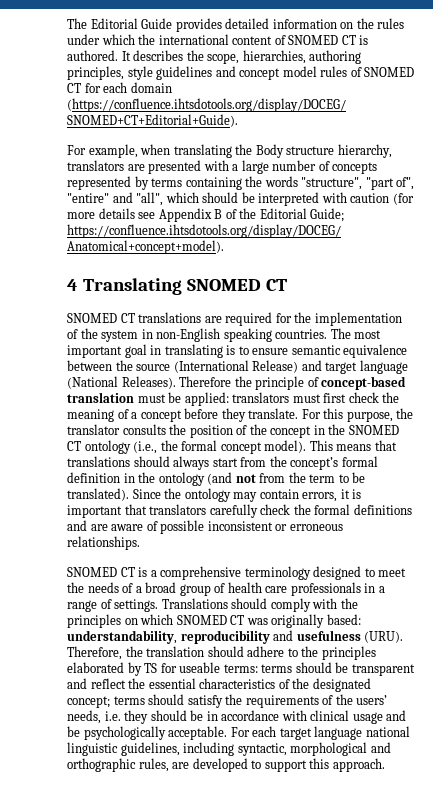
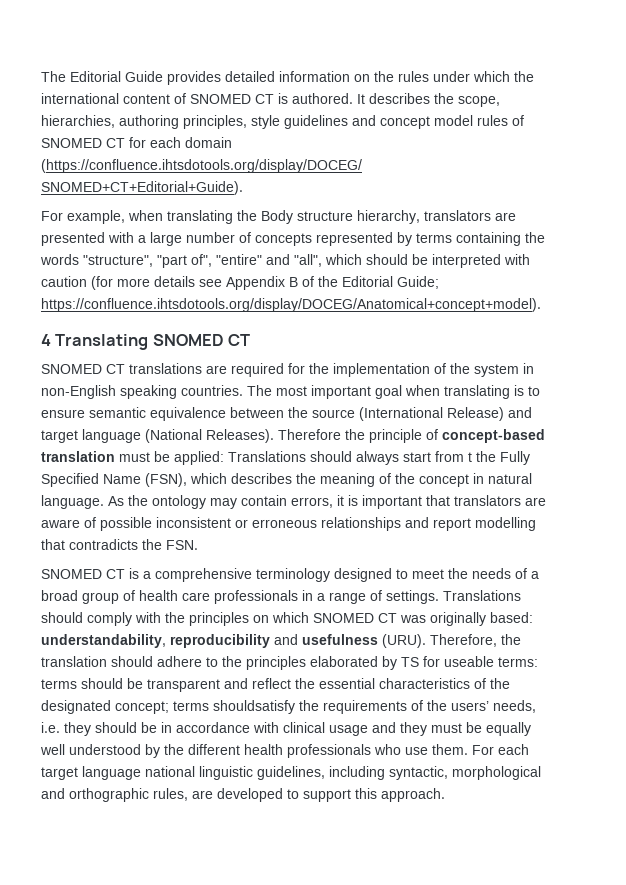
- The most important goal in translating is to ensure semantic equivalence between the source (International Release) and target language (National Releases).
+ The most important goal when translating is to ensure semantic equivalence between the source (International Release) and target language (National Releases).
- Therefore the principle of concept-based translation must be applied: translators must first check the meaning of a concept before they translate. For this purpose, the translator consults the position of the concept in the SNOMED CT ontology (i.e., the formal concept model). This means that translations should always start from the concept’s formal definition in the ontology (and not from the term to be translated). Since the ontology may contain errors, it is important that translators carefully check the formal definitions and are aware of possible inconsistent or erroneous relationships.
+ Therefore the principle of concept-based translation must be applied: Translations should always start from t the Fully Specified Name (FSN), which describes the meaning of the concept in natural language. As the ontology may contain errors, it is important that translators are aware of possible inconsistent or erroneous relationships and report modelling that contradicts the FSN.
- Therefore, the translation should adhere to the principles elaborated by TS for useable terms: terms should be transparent and reflect the essential characteristics of the designated concept; terms should satisfy the requirements of the users’ needs, i.e. they should be in accordance with clinical usage and be psychologically acceptable.
+ Therefore, the translation should adhere to the principles elaborated by TS for useable terms: terms should be transparent and reflect the essential characteristics of the designated concept; terms shouldsatisfy the requirements of the users’ needs, i.e. they should be in accordance with clinical usage and they must be equally well understood by the different health professionals who use them.

